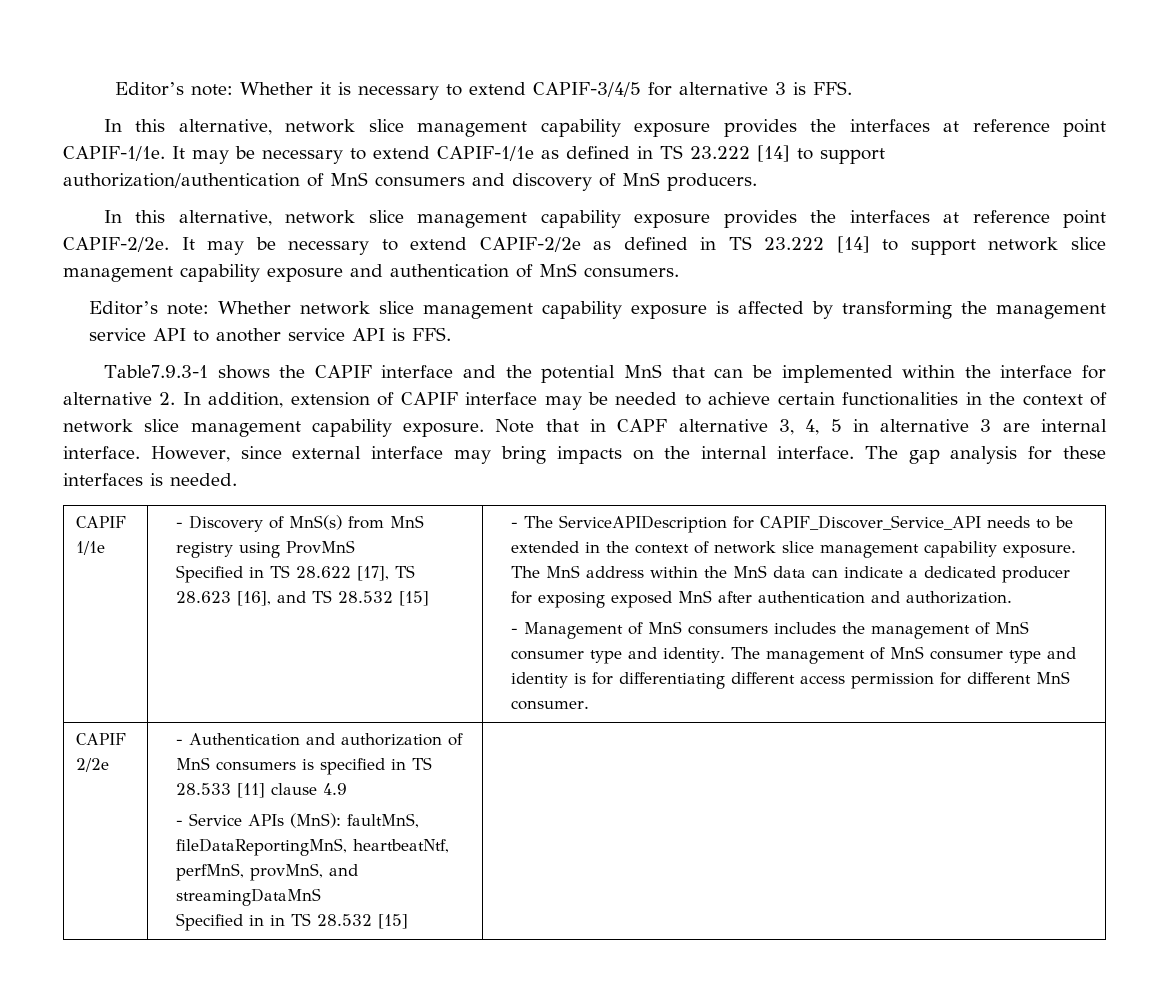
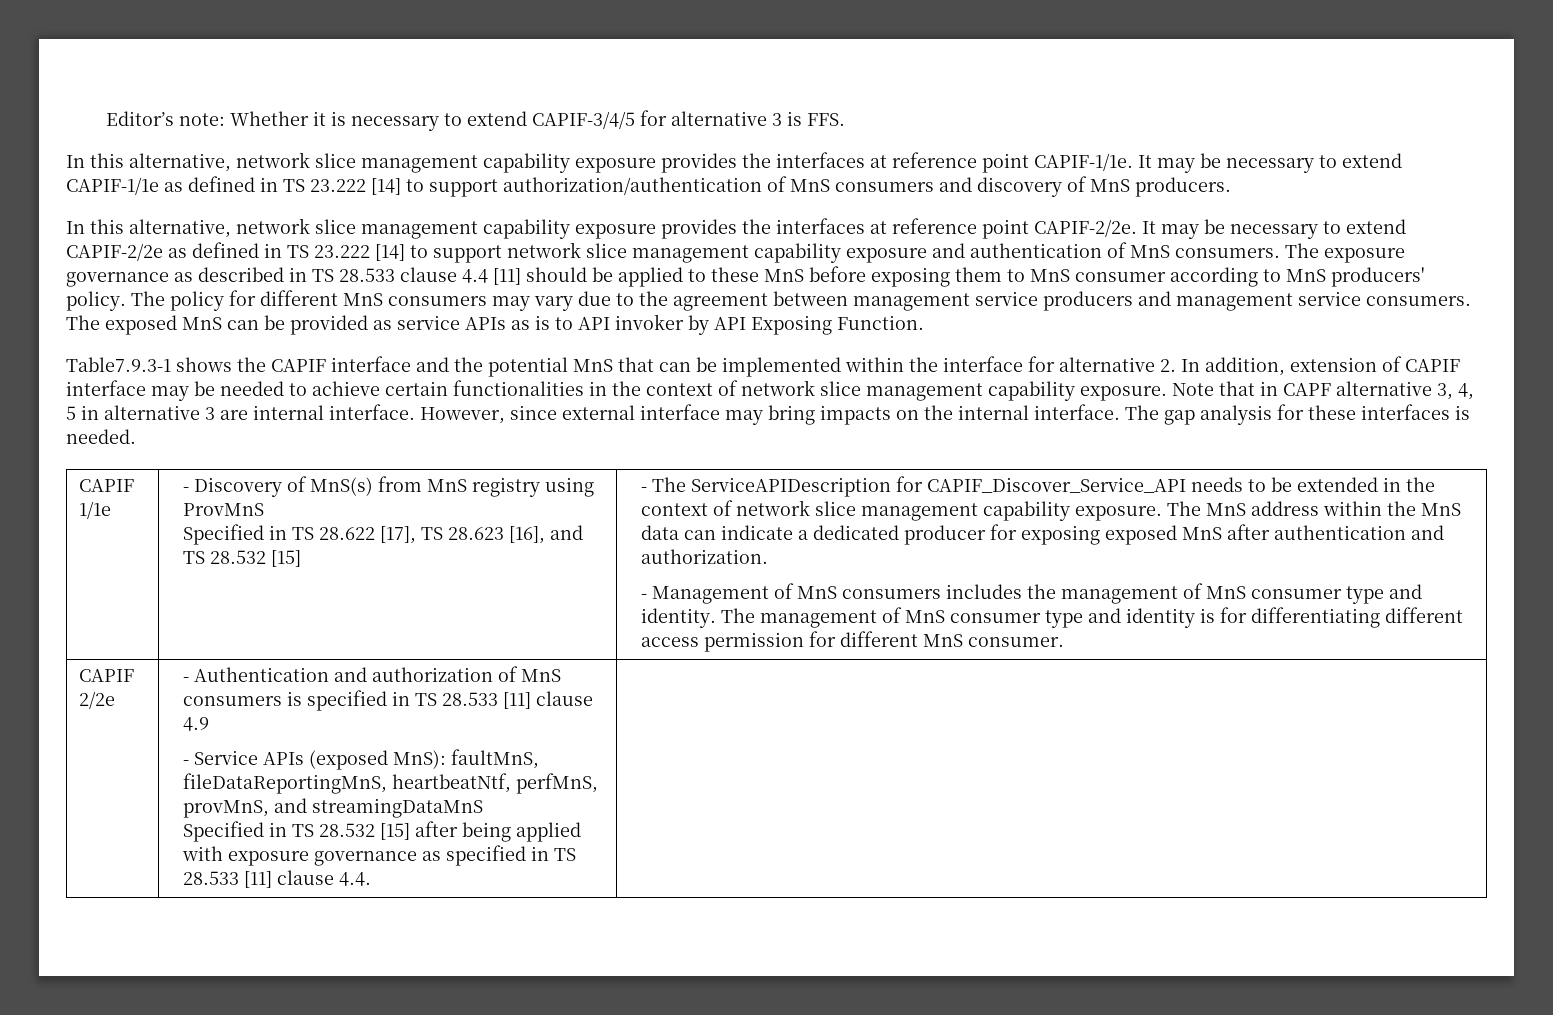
- It may be necessary to extend CAPIF-2/2e as defined in TS 23.222 [14] to support network slice management capability exposure and authentication of MnS consumers.
- Editor’s note: Whether network slice management capability exposure is affected by transforming the management service API to another service API is FFS.
+ It may be necessary to extend CAPIF-2/2e as defined in TS 23.222 [14] to support network slice management capability exposure and authentication of MnS consumers. The exposure governance as described in TS 28.533 clause 4.4 [11] should be applied to these MnS before exposing them to MnS consumer according to MnS producers' policy. The policy for different MnS consumers may vary due to the agreement between management service producers and management service consumers. The exposed MnS can be provided as service APIs as is to API invoker by API Exposing Function.
- - Service APIs (MnS): faultMnS, fileDataReportingMnS, heartbeatNtf, perfMnS, provMnS, and streamingDataMnS
+ - Service APIs (exposed MnS): faultMnS, fileDataReportingMnS, heartbeatNtf, perfMnS, provMnS, and streamingDataMnS
- Specified in in TS 28.532 [15]
+ Specified in TS 28.532 [15] after being applied with exposure governance as specified in TS 28.533 [11] clause 4.4.

